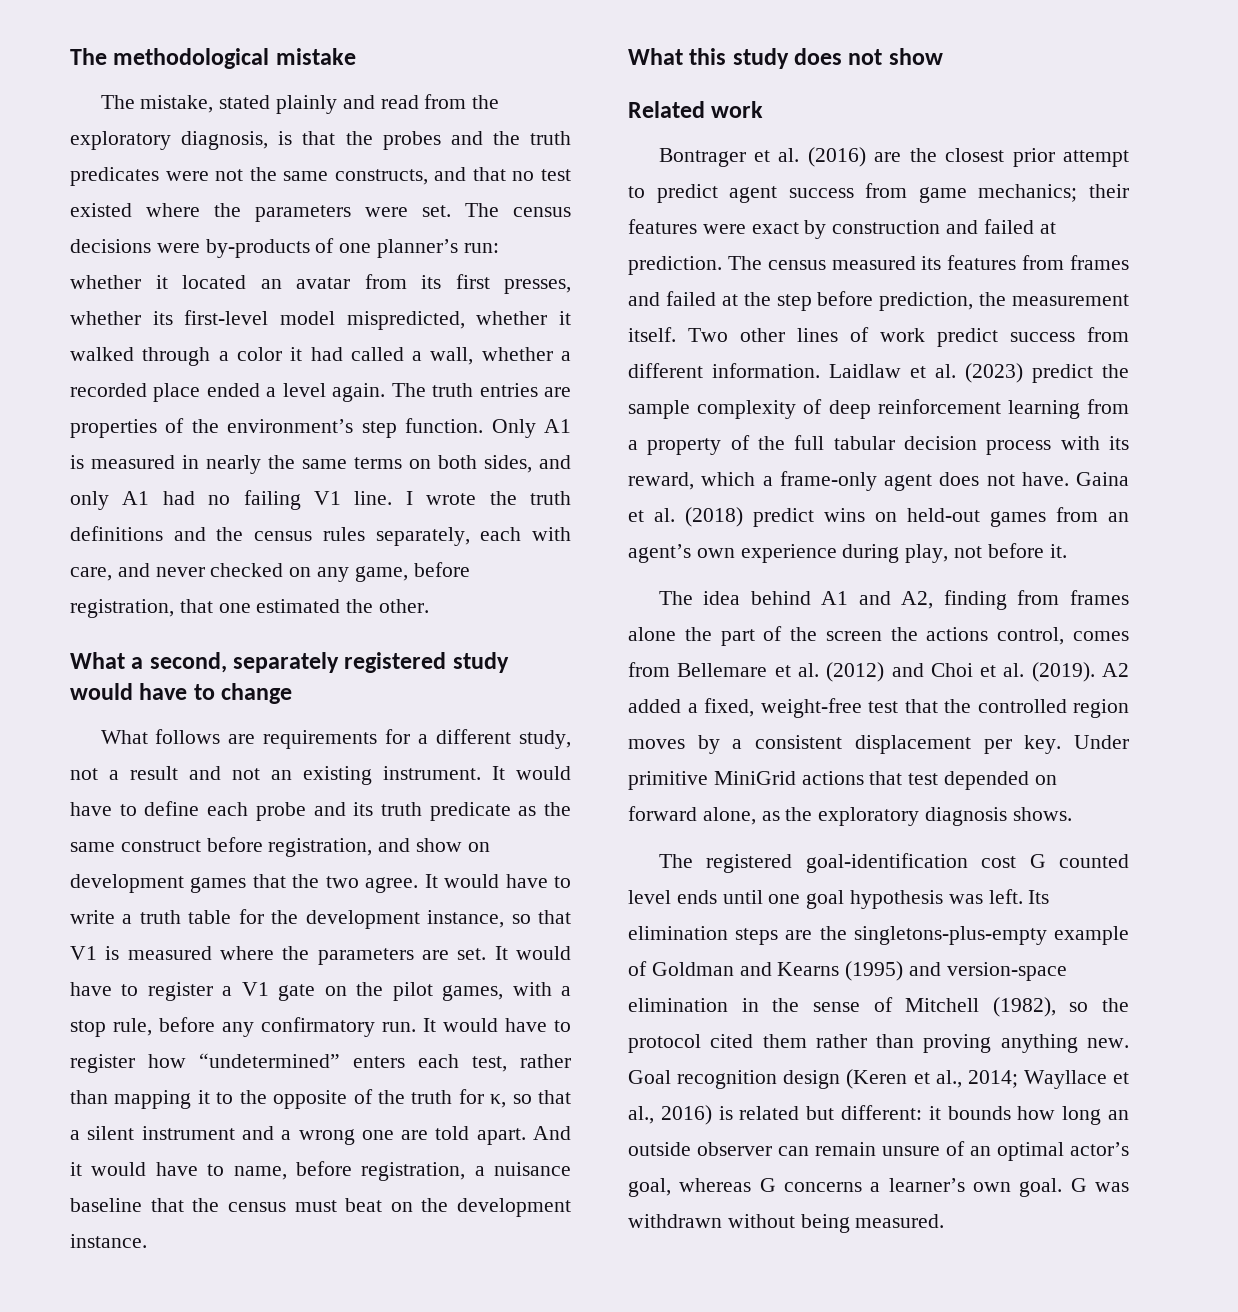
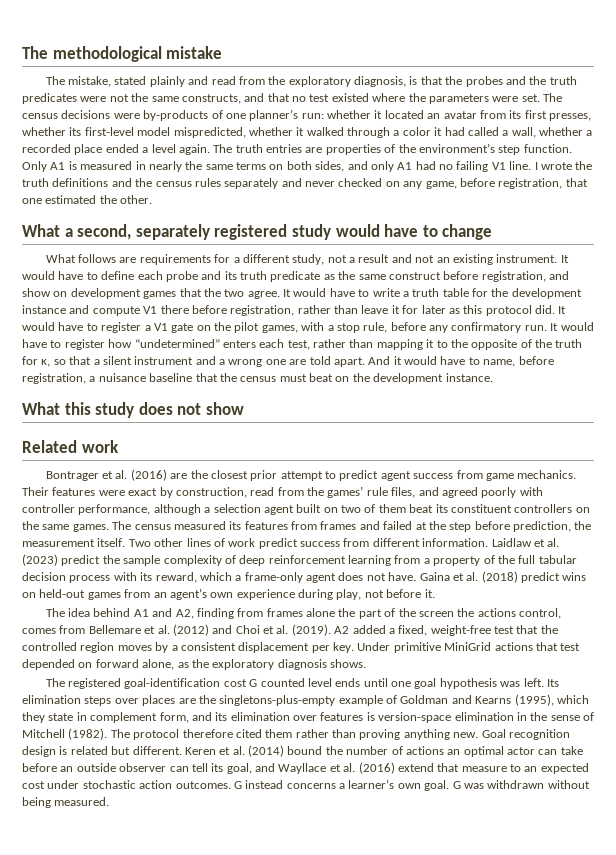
- I wrote the truth definitions and the census rules separately, each with care, and never checked on any game, before registration, that one estimated the other.
+ I wrote the truth definitions and the census rules separately and never checked on any game, before registration, that one estimated the other.
- It would have to write a truth table for the development instance, so that V1 is measured where the parameters are set.
+ It would have to write a truth table for the development instance and compute V1 there before registration, rather than leave it for later as this protocol did.
- Bontrager et al. (2016) are the closest prior attempt to predict agent success from game mechanics; their features were exact by construction and failed at prediction.
+ Bontrager et al. (2016) are the closest prior attempt to predict agent success from game mechanics. Their features were exact by construction, read from the games’ rule files, and agreed poorly with controller performance, although a selection agent built on two of them beat its constituent controllers on the same games.
- Its elimination steps are the singletons-plus-empty example of Goldman and Kearns (1995) and version-space elimination in the sense of Mitchell (1982), so the protocol cited them rather than proving anything new.
+ Its elimination steps over places are the singletons-plus-empty example of Goldman and Kearns (1995), which they state in complement form, and its elimination over features is version-space elimination in the sense of Mitchell (1982). The protocol therefore cited them rather than proving anything new.
- Goal recognition design (Keren et al., 2014; Wayllace et al., 2016) is related but different: it bounds how long an outside observer can remain unsure of an optimal actor’s goal, whereas G concerns a learner’s own goal.
+ Goal recognition design is related but different. Keren et al. (2014) bound the number of actions an optimal actor can take before an outside observer can tell its goal, and Wayllace et al. (2016) extend that measure to an expected cost under stochastic action outcomes. G instead concerns a learner’s own goal.

